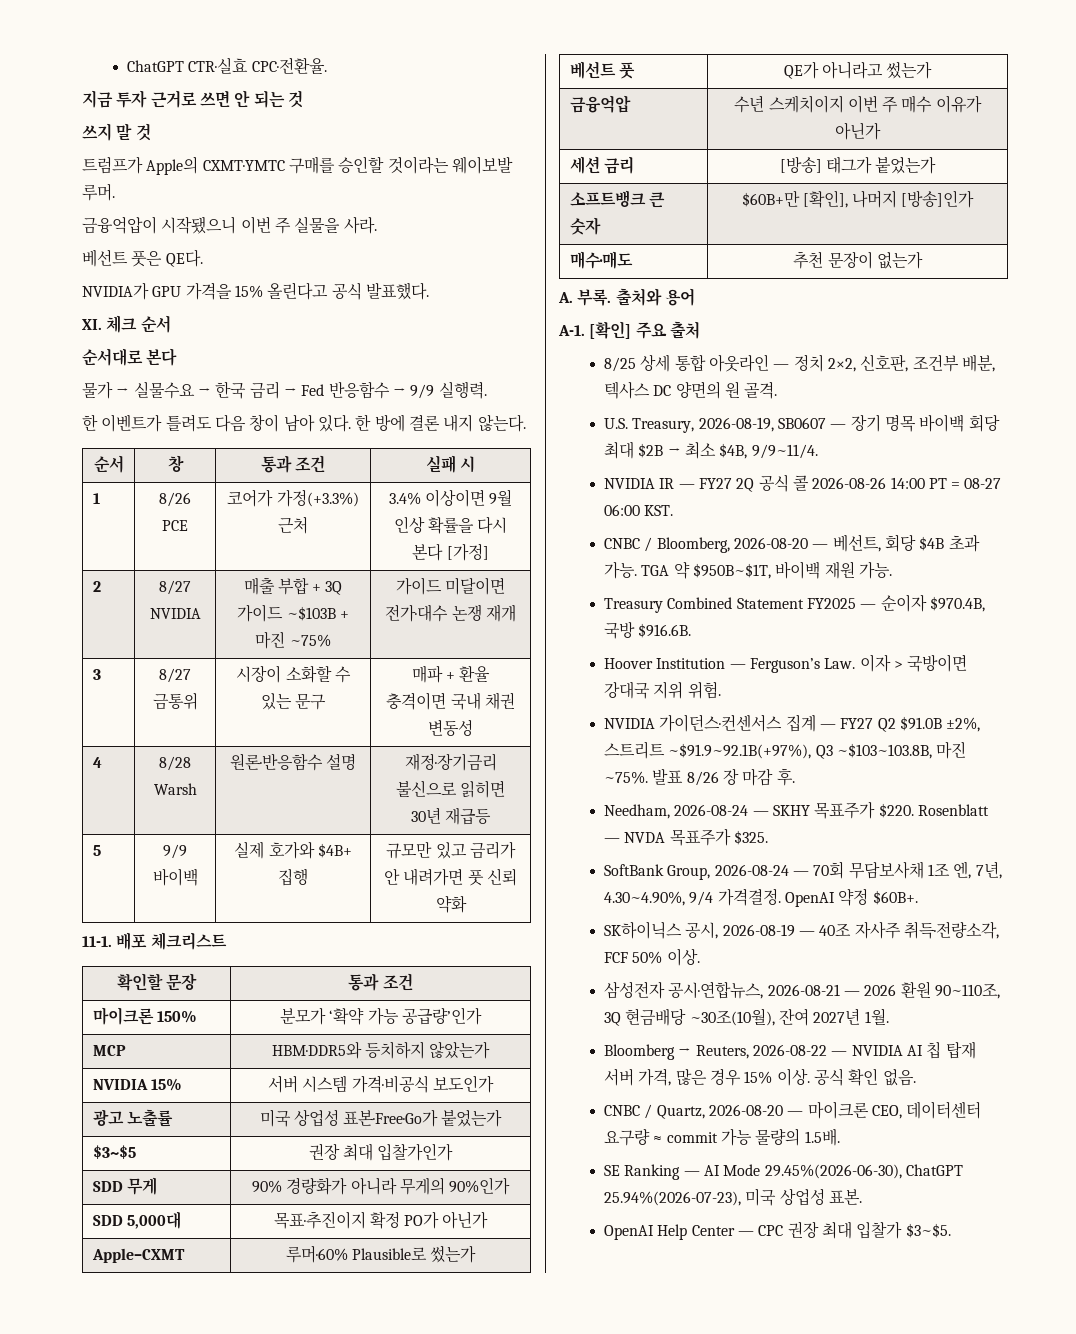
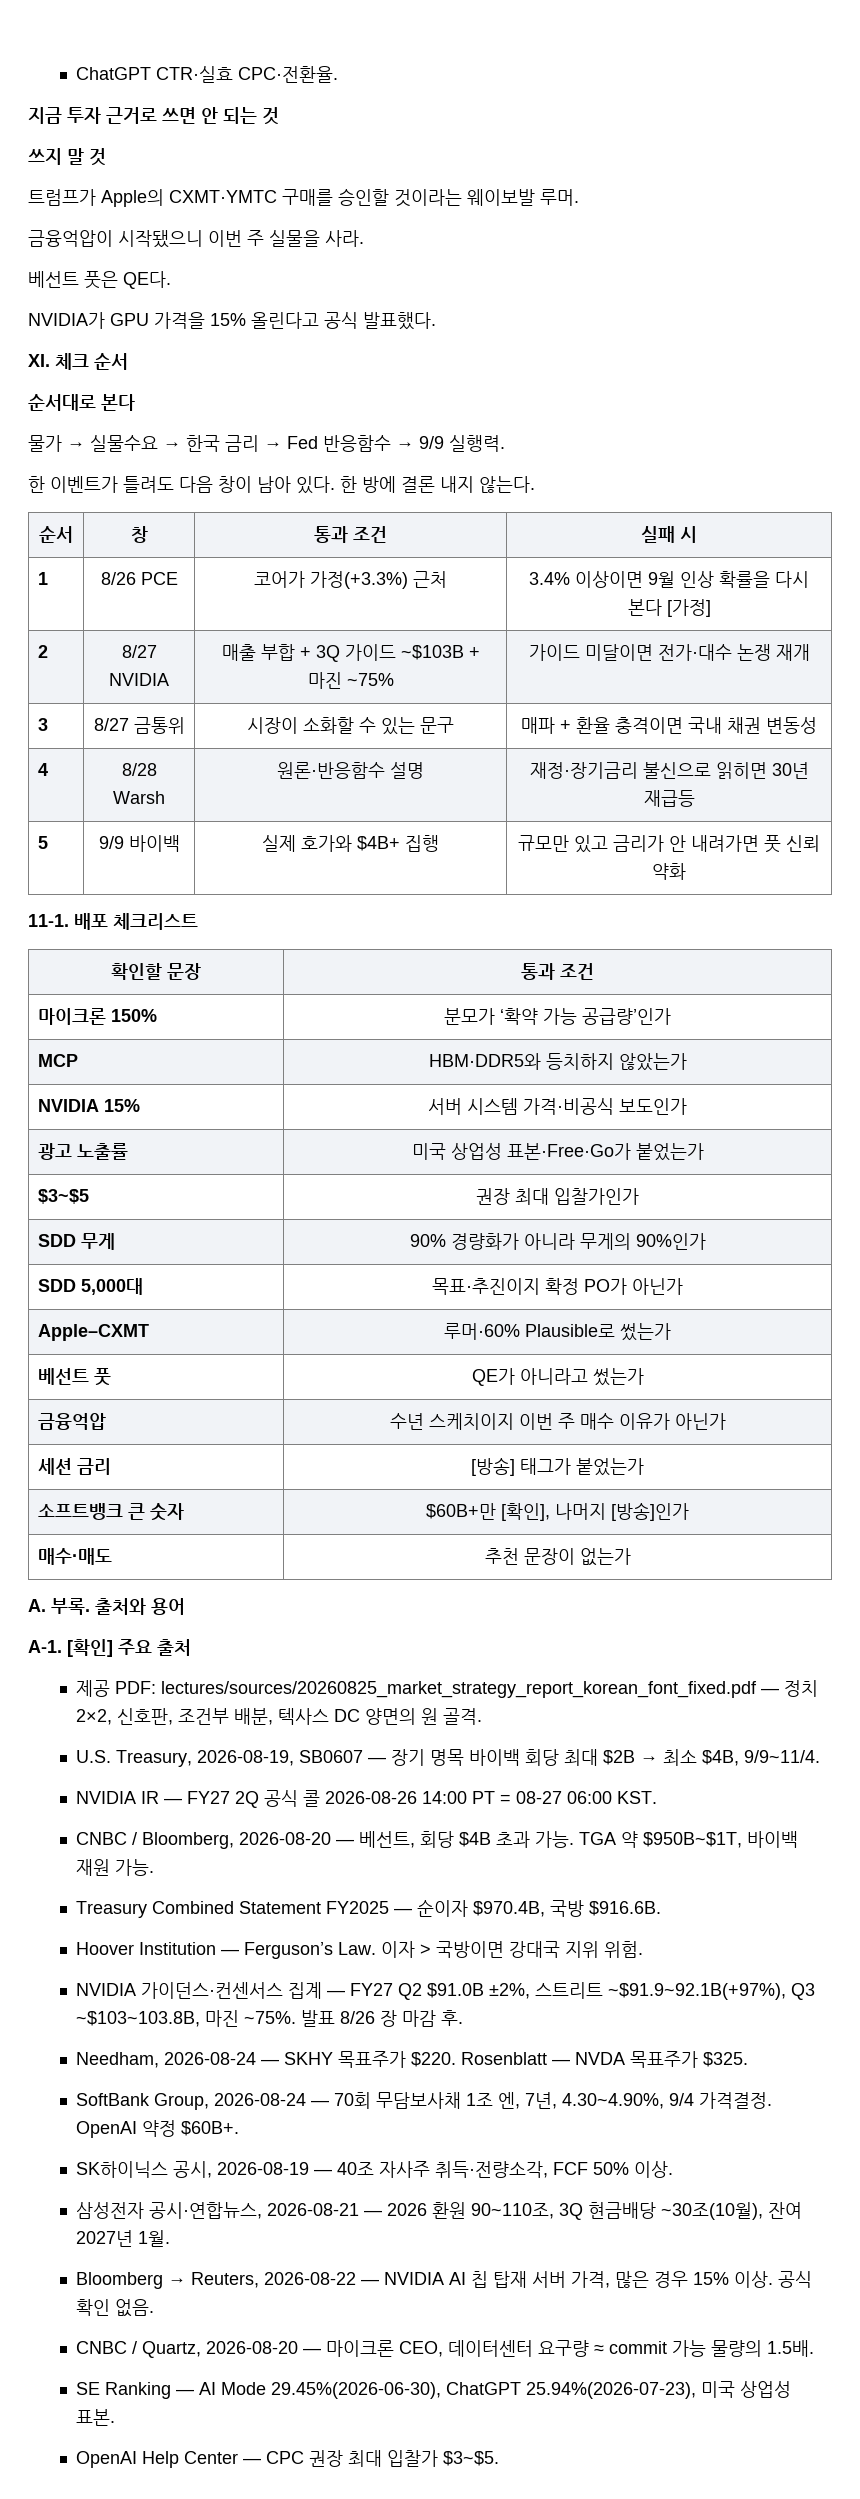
- 8/25 상세 통합 아웃라인 — 정치 2×2, 신호판, 조건부 배분, 텍사스 DC 양면의 원 골격.
+ 제공 PDF: lectures/sources/20260825_market_strategy_report_korean_font_fixed.pdf — 정치 2×2, 신호판, 조건부 배분, 텍사스 DC 양면의 원 골격.

